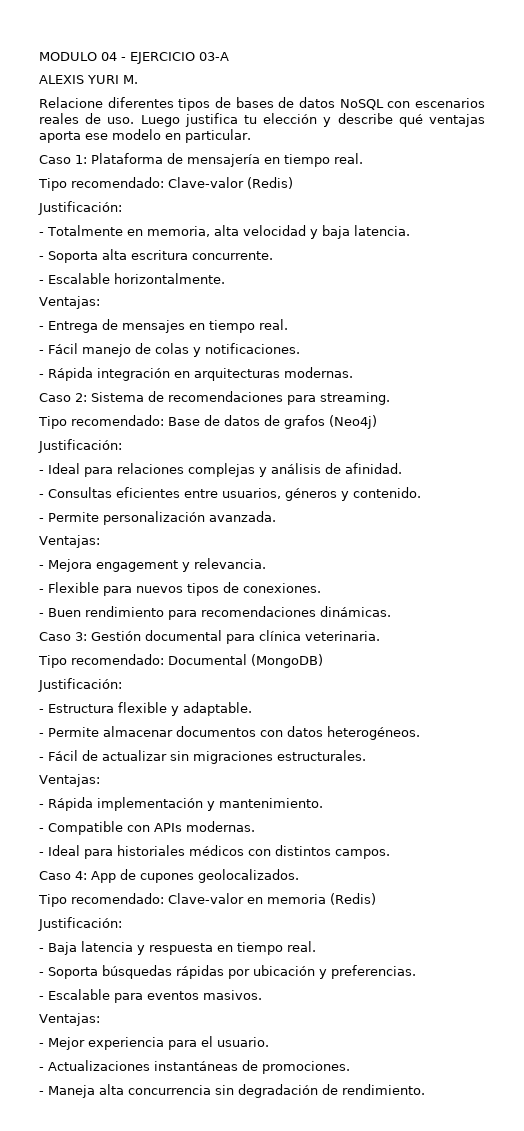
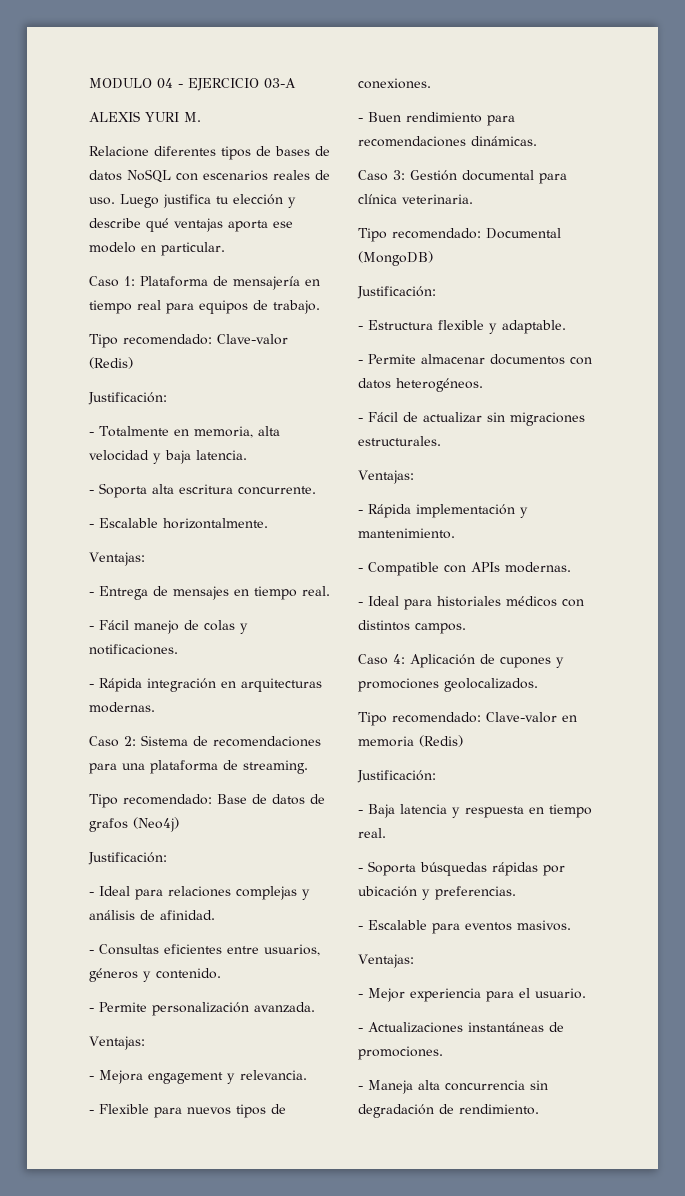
- Caso 1: Plataforma de mensajería en tiempo real.
+ Caso 1: Plataforma de mensajería en tiempo real para equipos de trabajo.
- Caso 2: Sistema de recomendaciones para streaming.
+ Caso 2: Sistema de recomendaciones para una plataforma de streaming.
- Caso 4: App de cupones geolocalizados.
+ Caso 4: Aplicación de cupones y promociones geolocalizados.

